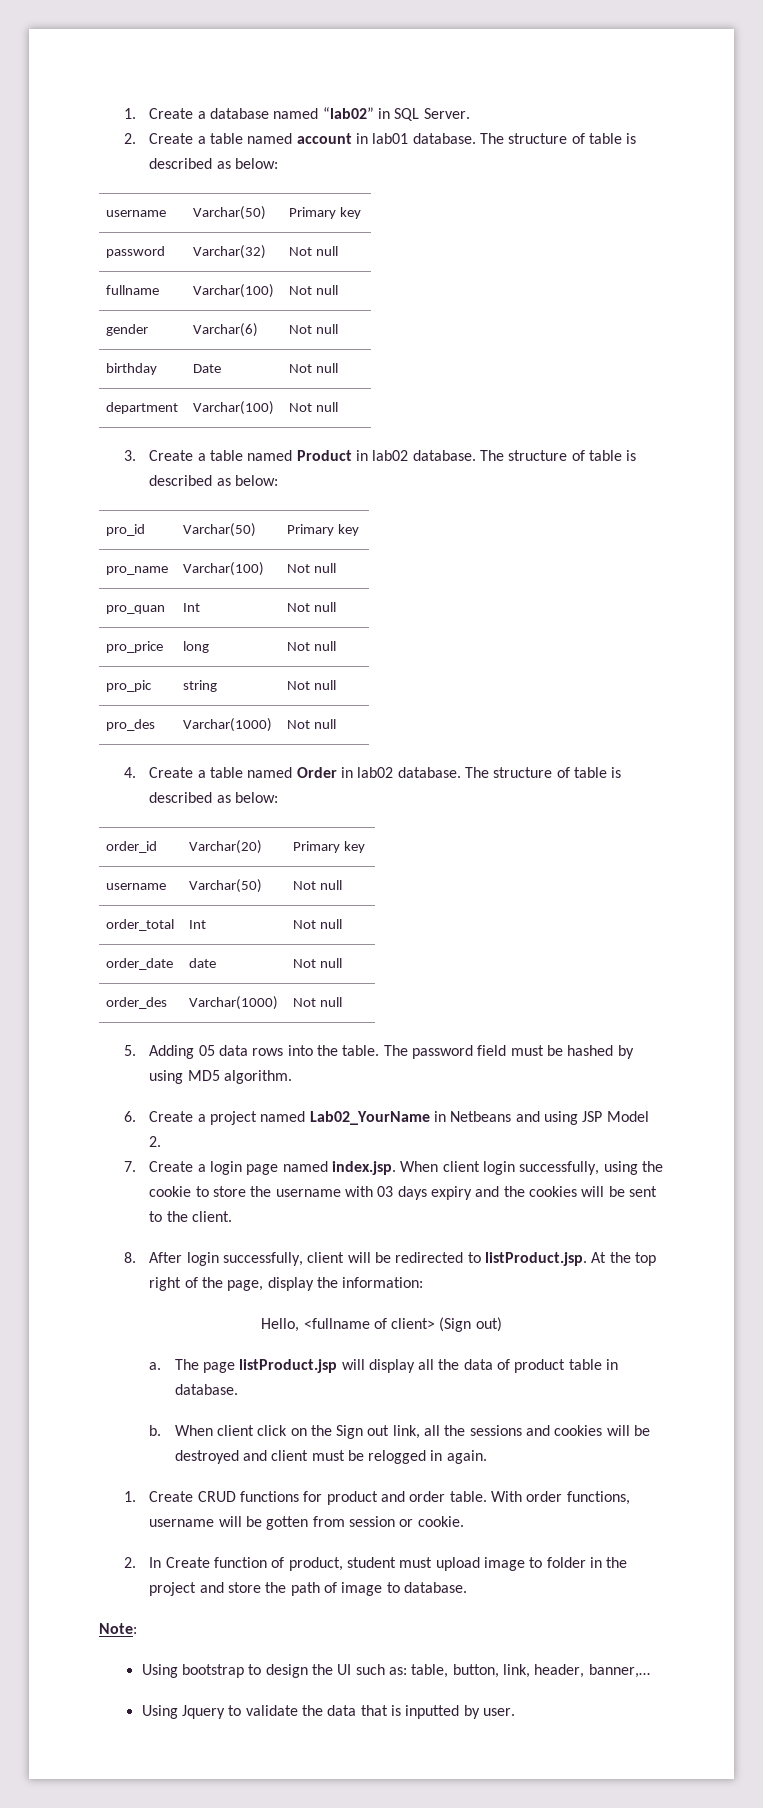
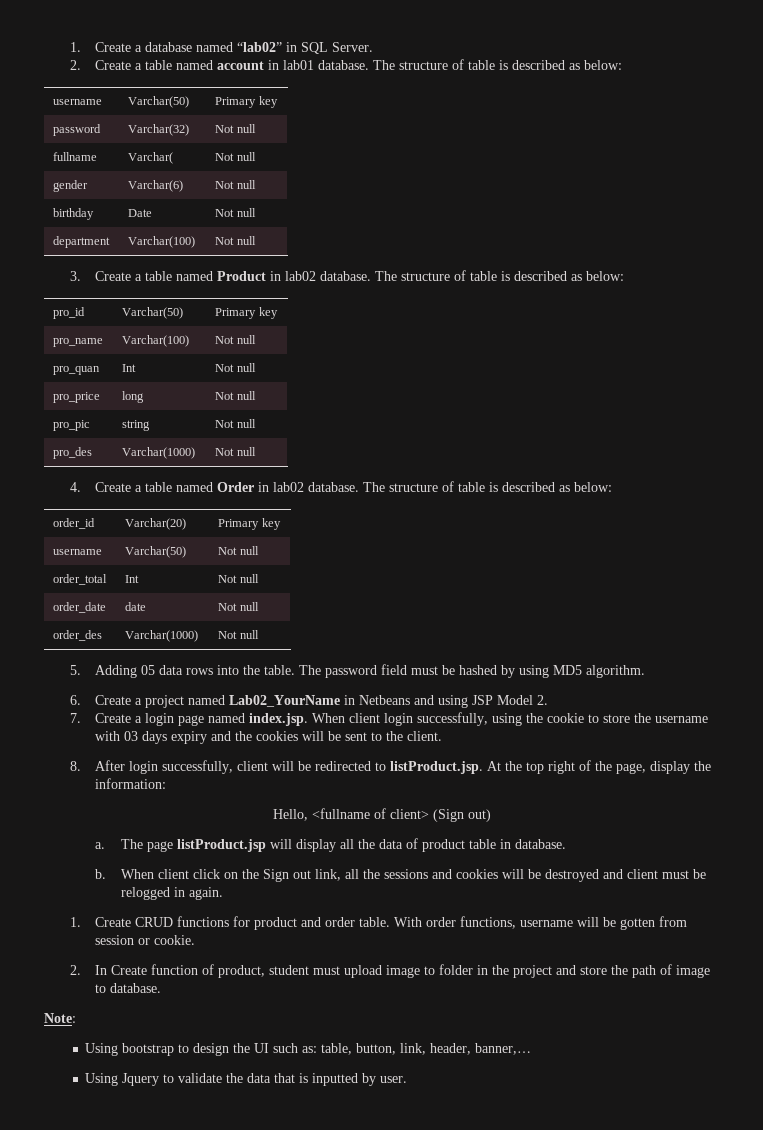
- fullname | Varchar(100) | Not null
+ fullname | Varchar( | Not null

